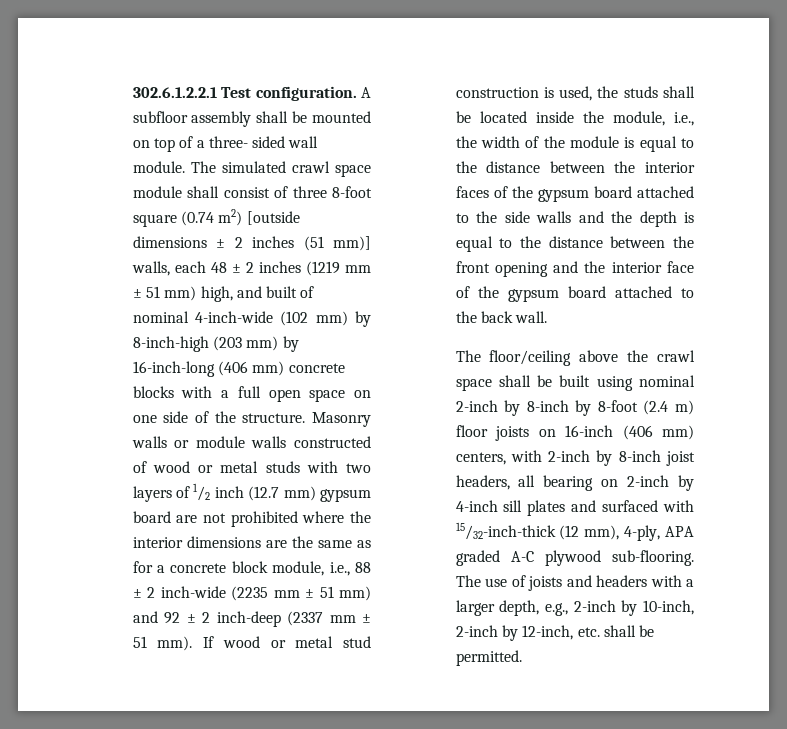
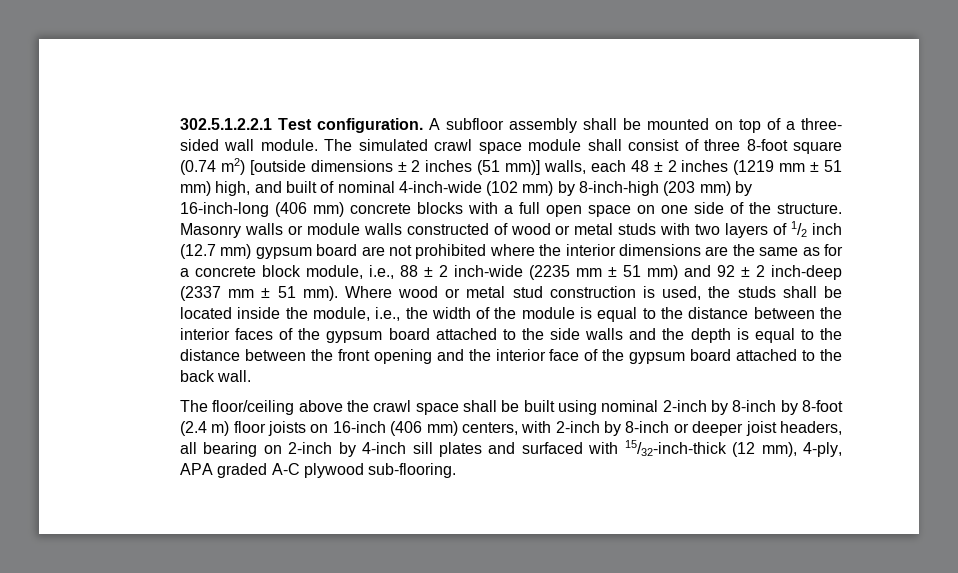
- 302.6.1.2.2.1 Test configuration.
+ 302.5.1.2.2.1 Test configuration.
- If wood or metal stud construction is used, the studs shall be located inside the module, i.e., the width of the module is equal to the distance between the interior faces of the gypsum board attached to the side walls and the depth is equal to the distance between the front opening and the interior face of the gypsum board attached to the back wall.
+ Where wood or metal stud construction is used, the studs shall be located inside the module, i.e., the width of the module is equal to the distance between the interior faces of the gypsum board attached to the side walls and the depth is equal to the distance between the front opening and the interior face of the gypsum board attached to the back wall.
- The floor/ceiling above the crawl space shall be built using nominal 2-inch by 8-inch by 8-foot (2.4 m) floor joists on 16-inch (406 mm) centers, with 2-inch by 8-inch joist headers, all bearing on 2-inch by 4-inch sill plates and surfaced with 15/32-inch-thick (12 mm), 4-ply, APA graded A-C plywood sub-flooring. The use of joists and headers with a larger depth, e.g., 2-inch by 10-inch, 2-inch by 12-inch, etc. shall be permitted.
+ The floor/ceiling above the crawl space shall be built using nominal 2-inch by 8-inch by 8-foot (2.4 m) floor joists on 16-inch (406 mm) centers, with 2-inch by 8-inch or deeper joist headers, all bearing on 2-inch by 4-inch sill plates and surfaced with 15/32-inch-thick (12 mm), 4-ply, APA graded A-C plywood sub-flooring.

